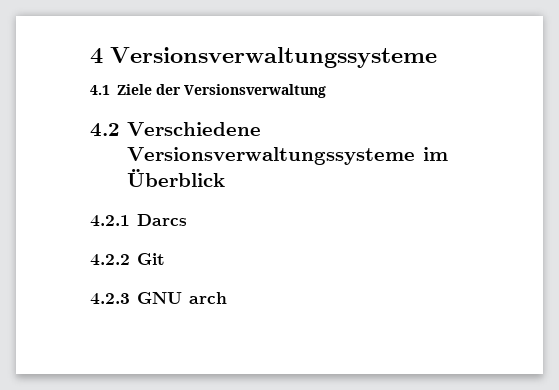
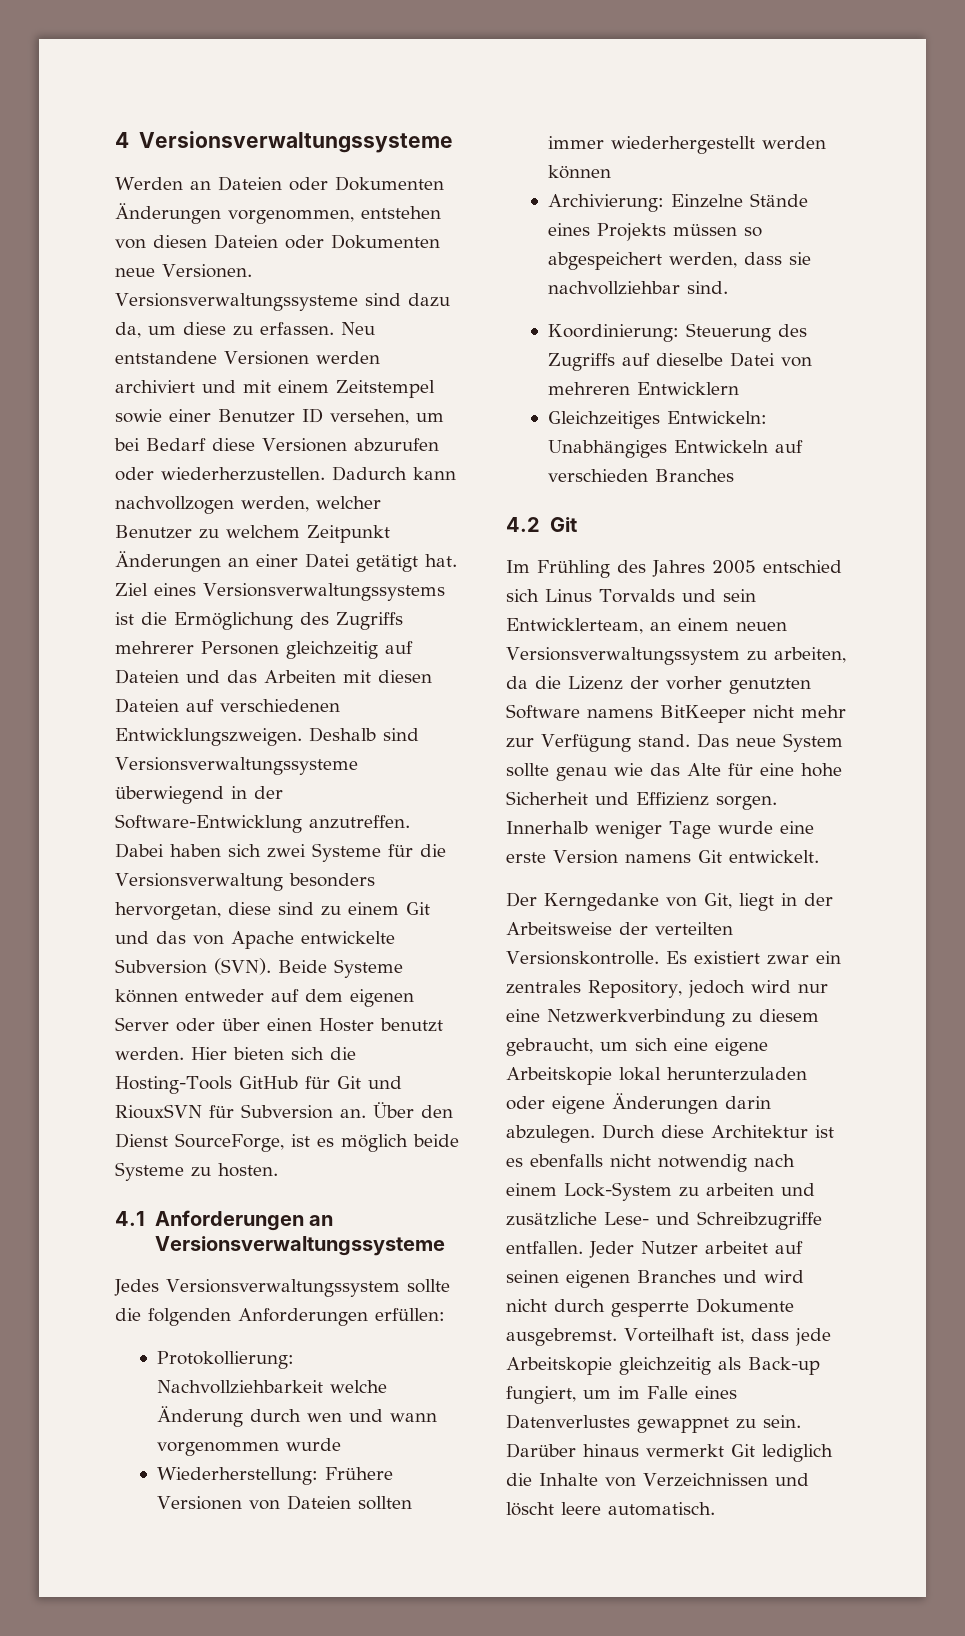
- 4.1 Ziele der Versionsverwaltung
- 4.2 Verschiedene Versionsverwaltungssysteme im Überblick
- 4.2.1 Darcs
- 4.2.2 Git
- 4.2.3 GNU arch
+ Werden an Dateien oder Dokumenten Änderungen vorgenommen, entstehen von diesen Dateien oder Dokumenten neue Versionen. Versionsverwaltungssysteme sind dazu da, um diese zu erfassen. Neu entstandene Versionen werden archiviert und mit einem Zeitstempel sowie einer Benutzer ID versehen, um bei Bedarf diese Versionen abzurufen oder wiederherzustellen. Dadurch kann nachvollzogen werden, welcher Benutzer zu welchem Zeitpunkt Änderungen an einer Datei getätigt hat. Ziel eines Versionsverwaltungssystems ist die Ermöglichung des Zugriffs mehrerer Personen gleichzeitig auf Dateien und das Arbeiten mit diesen Dateien auf verschiedenen Entwicklungszweigen. Deshalb sind Versionsverwaltungssysteme überwiegend in der Software-Entwicklung anzutreffen. Dabei haben sich zwei Systeme für die Versionsverwaltung besonders hervorgetan, diese sind zu einem Git und das von Apache entwickelte Subversion (SVN). Beide Systeme können entweder auf dem eigenen Server oder über einen Hoster benutzt werden. Hier bieten sich die Hosting-Tools GitHub für Git und RiouxSVN für Subversion an. Über den Dienst SourceForge, ist es möglich beide Systeme zu hosten.
+ 4.1 Anforderungen an Versionsverwaltungssysteme
+ Jedes Versionsverwaltungssystem sollte die folgenden Anforderungen erfüllen:
+ Protokollierung: Nachvollziehbarkeit welche Änderung durch wen und wann vorgenommen wurde
+ Wiederherstellung: Frühere Versionen von Dateien sollten immer wiederhergestellt werden können
+ Archivierung: Einzelne Stände eines Projekts müssen so abgespeichert werden, dass sie nachvollziehbar sind.
+ Koordinierung: Steuerung des Zugriffs auf dieselbe Datei von mehreren Entwicklern
+ Gleichzeitiges Entwickeln: Unabhängiges Entwickeln auf verschieden Branches
+ 4.2 Git
+ Im Frühling des Jahres 2005 entschied sich Linus Torvalds und sein Entwicklerteam, an einem neuen Versionsverwaltungssystem zu arbeiten, da die Lizenz der vorher genutzten Software namens BitKeeper nicht mehr zur Verfügung stand. Das neue System sollte genau wie das Alte für eine hohe Sicherheit und Effizienz sorgen. Innerhalb weniger Tage wurde eine erste Version namens Git entwickelt.
+ Der Kerngedanke von Git, liegt in der Arbeitsweise der verteilten Versionskontrolle. Es existiert zwar ein zentrales Repository, jedoch wird nur eine Netzwerkverbindung zu diesem gebraucht, um sich eine eigene Arbeitskopie lokal herunterzuladen oder eigene Änderungen darin abzulegen. Durch diese Architektur ist es ebenfalls nicht notwendig nach einem Lock-System zu arbeiten und zusätzliche Lese- und Schreibzugriffe entfallen. Jeder Nutzer arbeitet auf seinen eigenen Branches und wird nicht durch gesperrte Dokumente ausgebremst. Vorteilhaft ist, dass jede Arbeitskopie gleichzeitig als Back-up fungiert, um im Falle eines Datenverlustes gewappnet zu sein. Darüber hinaus vermerkt Git lediglich die Inhalte von Verzeichnissen und löscht leere automatisch.

